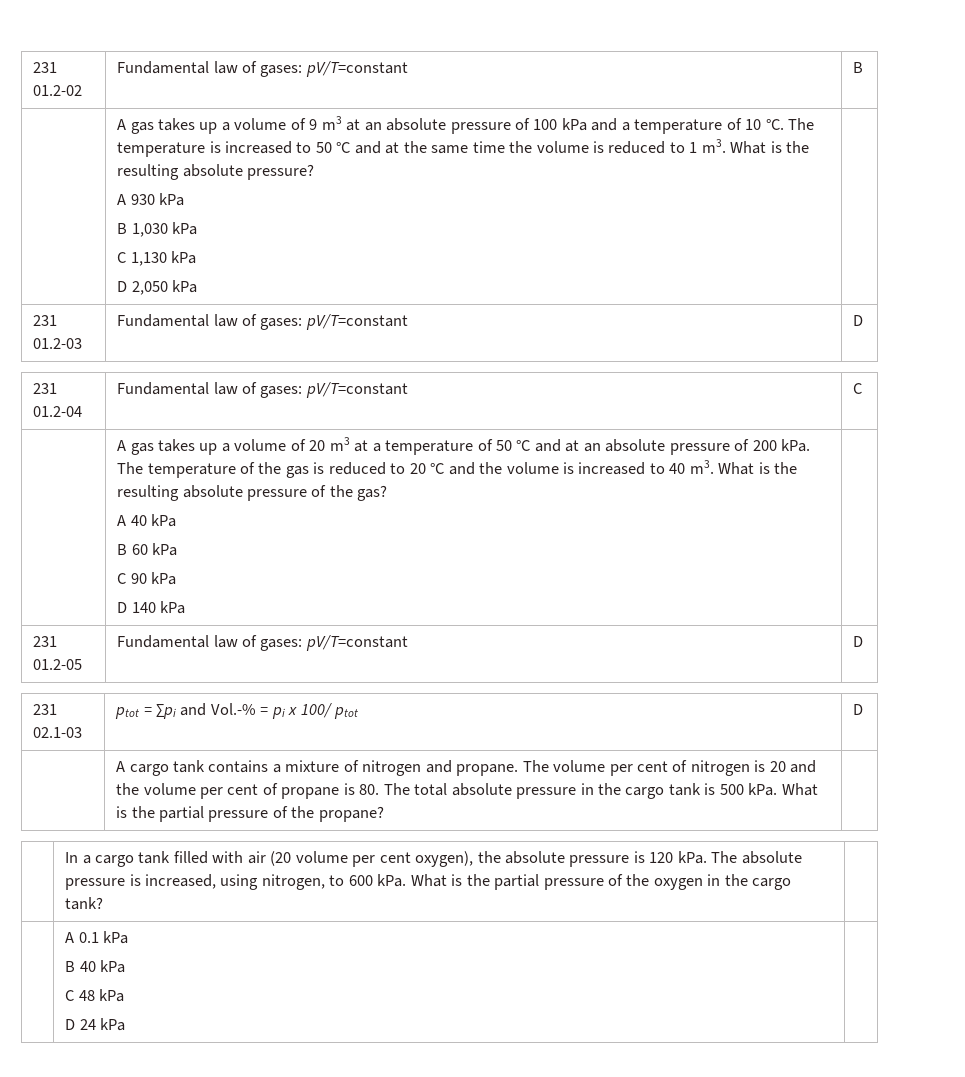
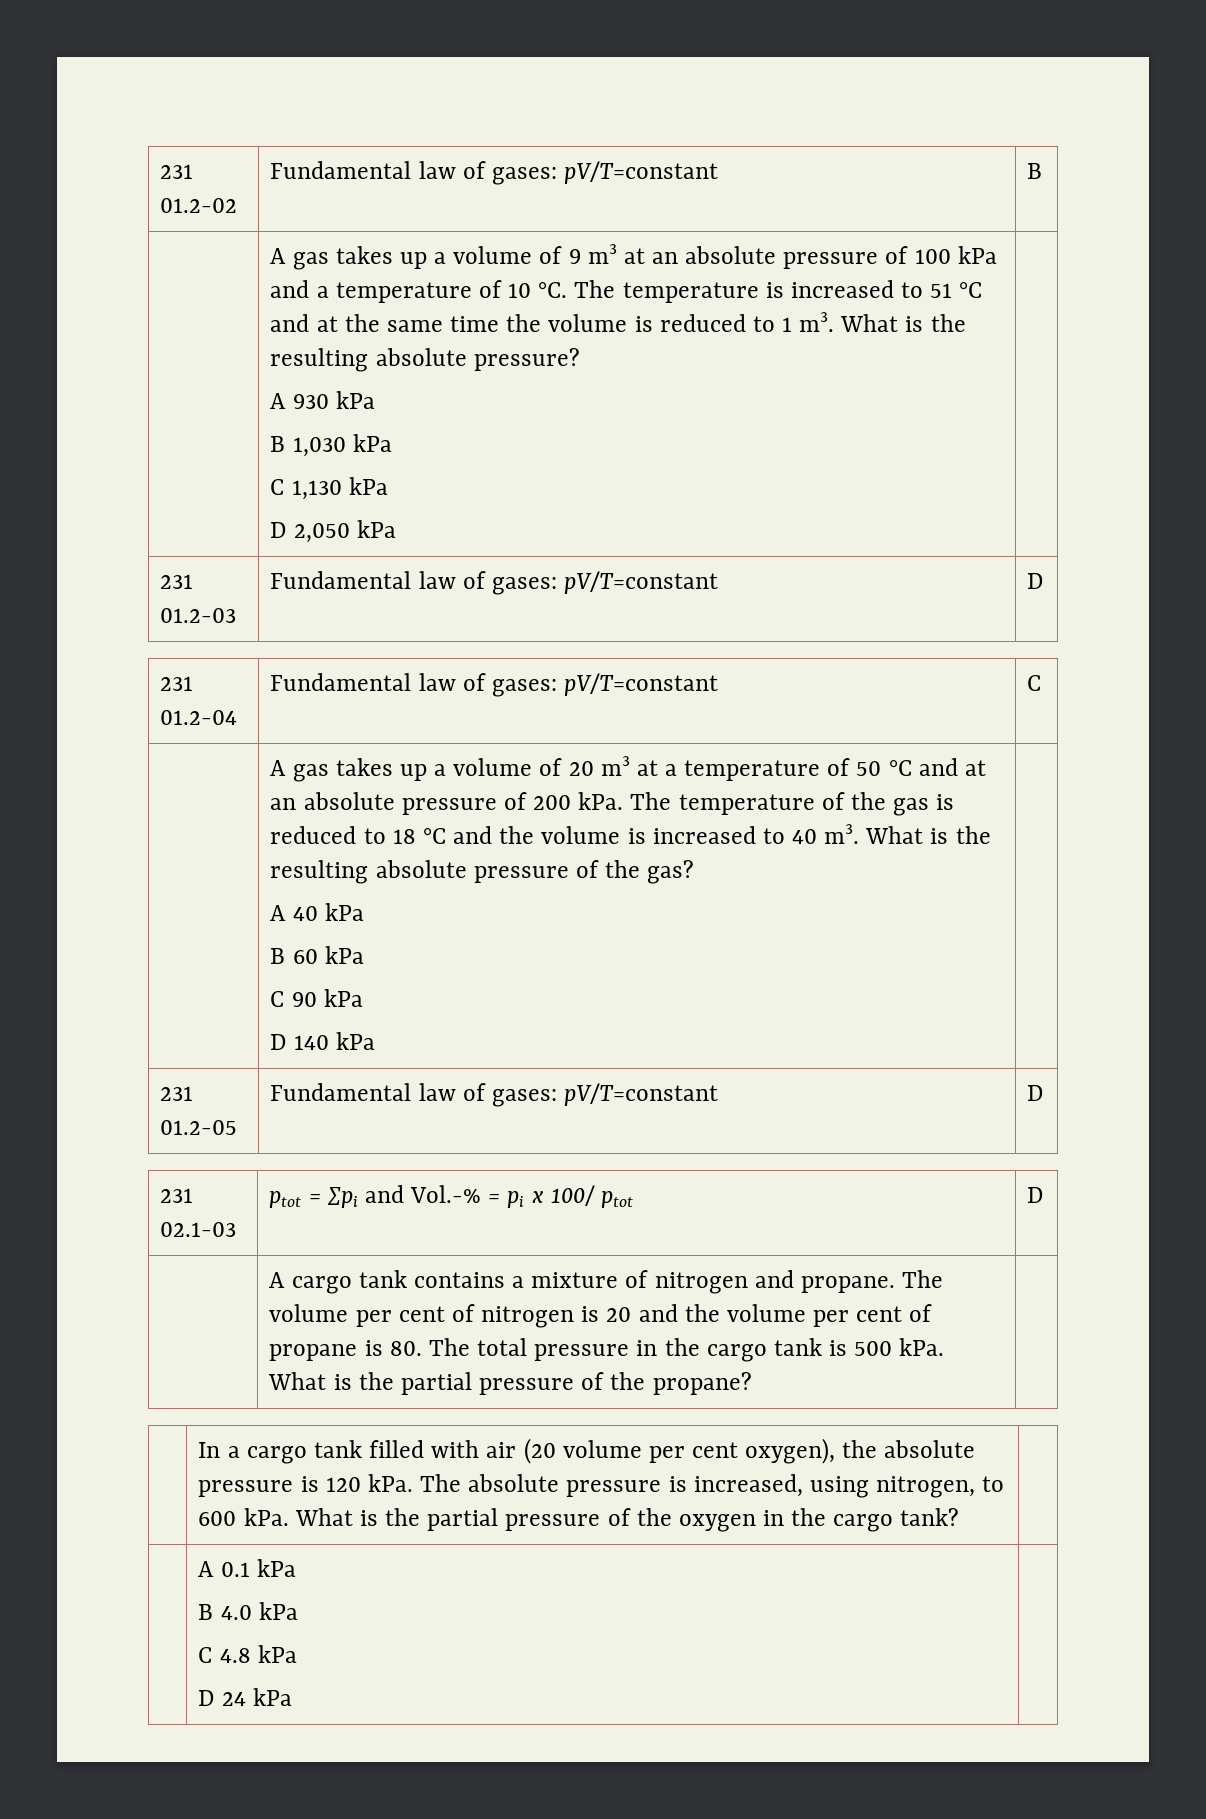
- The temperature is increased to 50 °C and at the same time the volume is reduced to 1 m3.
+ The temperature is increased to 51 °C and at the same time the volume is reduced to 1 m3.
- The temperature of the gas is reduced to 20 °C and the volume is increased to 40 m3.
+ The temperature of the gas is reduced to 18 °C and the volume is increased to 40 m3.
- The volume per cent of nitrogen is 20 and the volume per cent of propane is 80. The total absolute pressure in the cargo tank is 500 kPa.
+ The volume per cent of nitrogen is 20 and the volume per cent of propane is 80. The total pressure in the cargo tank is 500 kPa.
  | A 0.1 kPa
- B 40 kPa
- C 48 kPa
+ B 4.0 kPa
+ C 4.8 kPa

